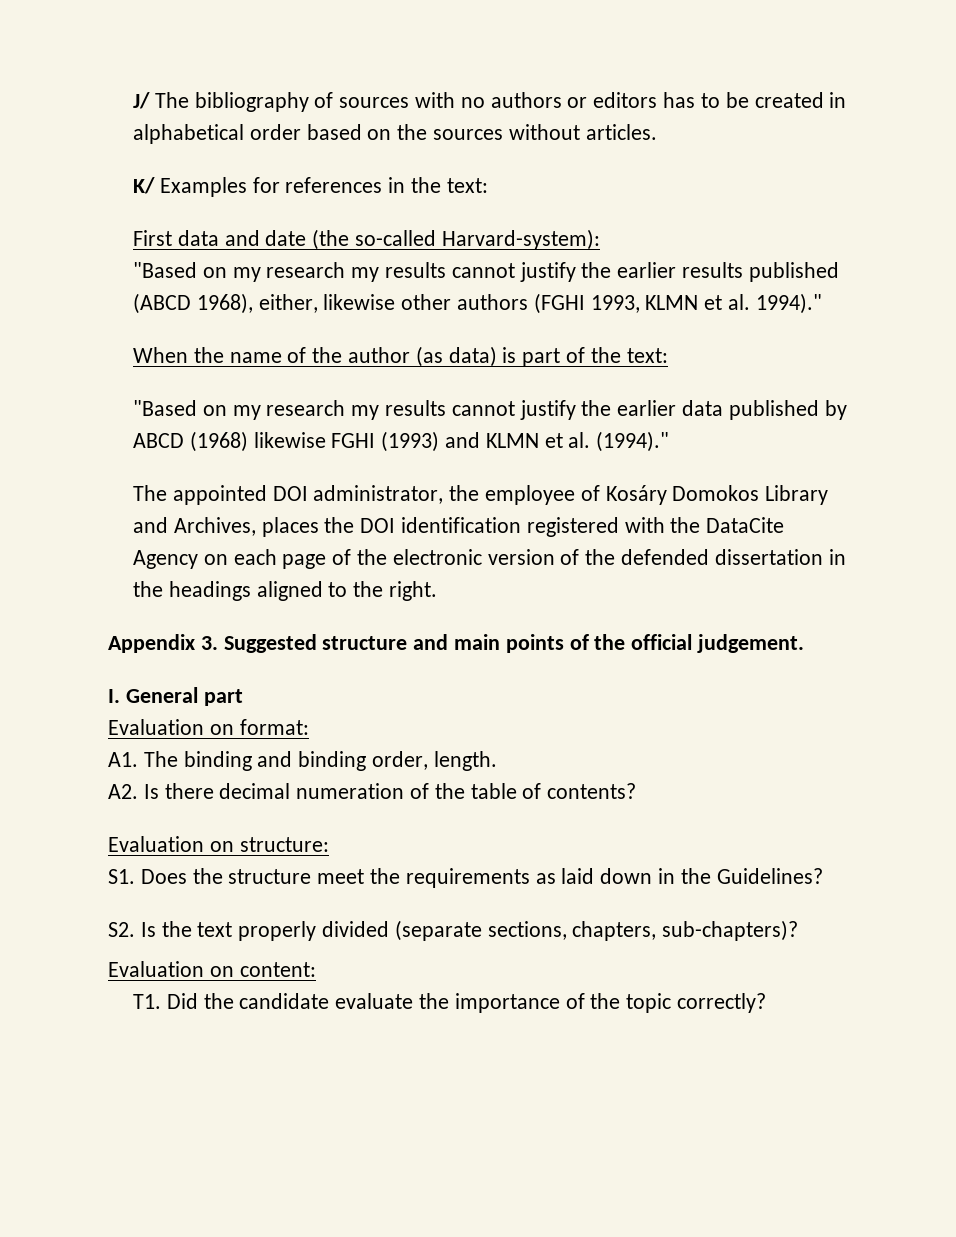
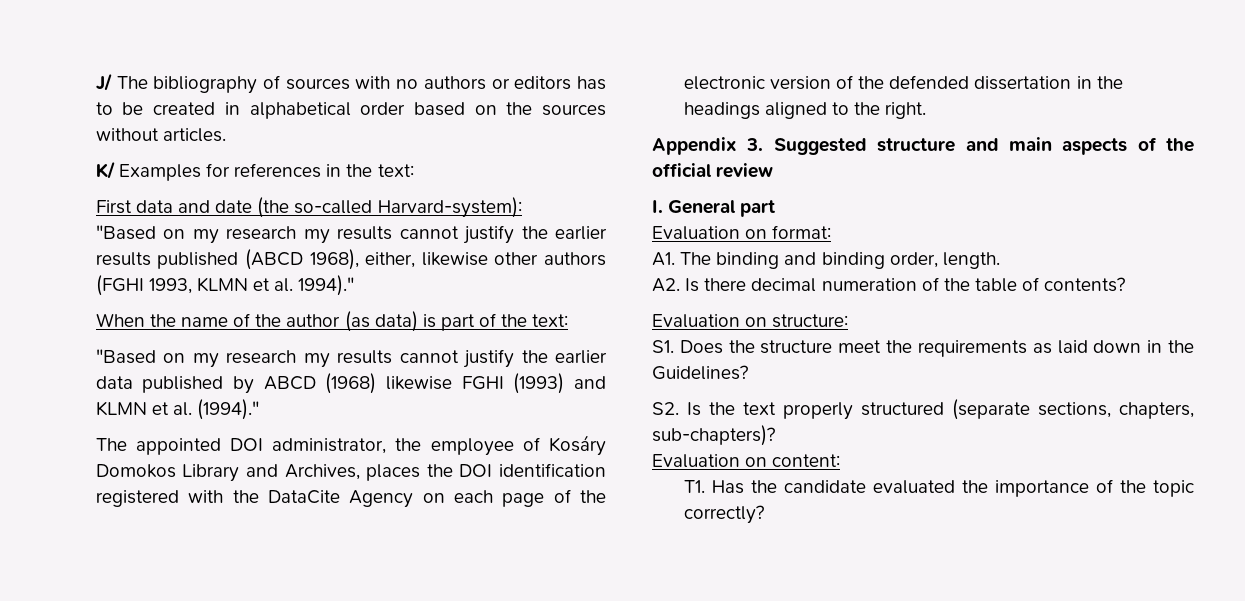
- Appendix 3. Suggested structure and main points of the official judgement.
+ Appendix 3. Suggested structure and main aspects of the official review
- S2. Is the text properly divided (separate sections, chapters, sub-chapters)?
+ S2. Is the text properly structured (separate sections, chapters, sub-chapters)?
- T1. Did the candidate evaluate the importance of the topic correctly?
+ T1. Has the candidate evaluated the importance of the topic correctly?

